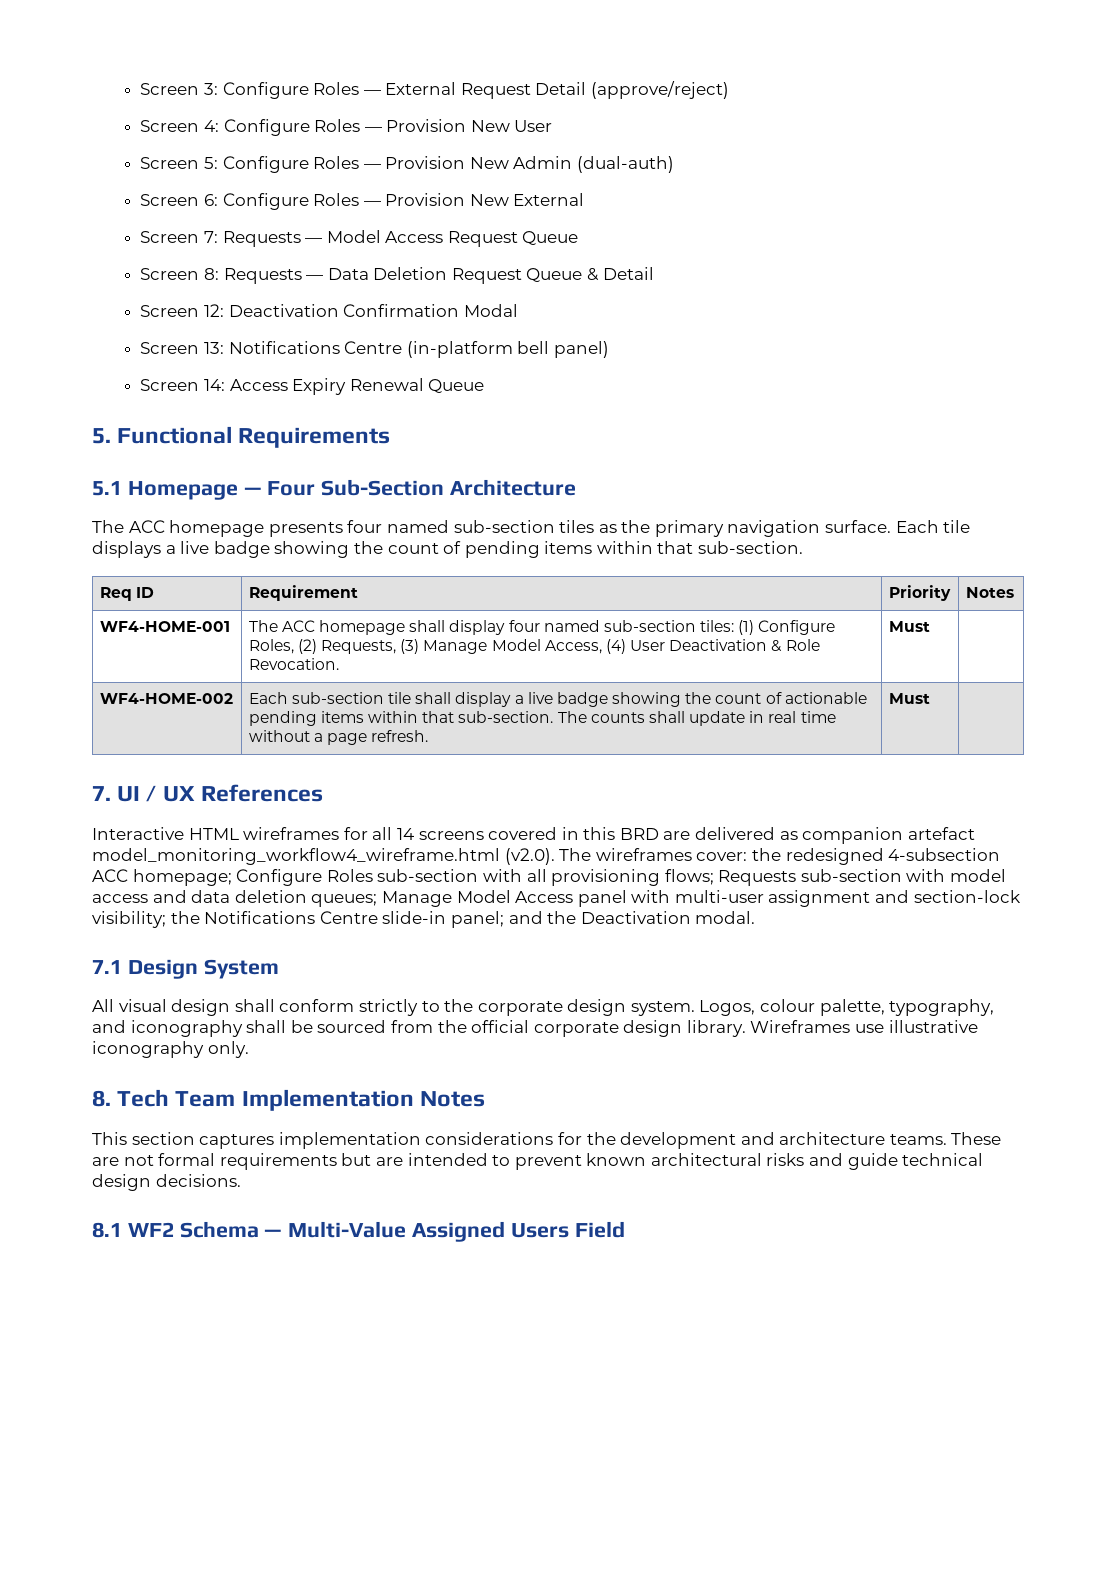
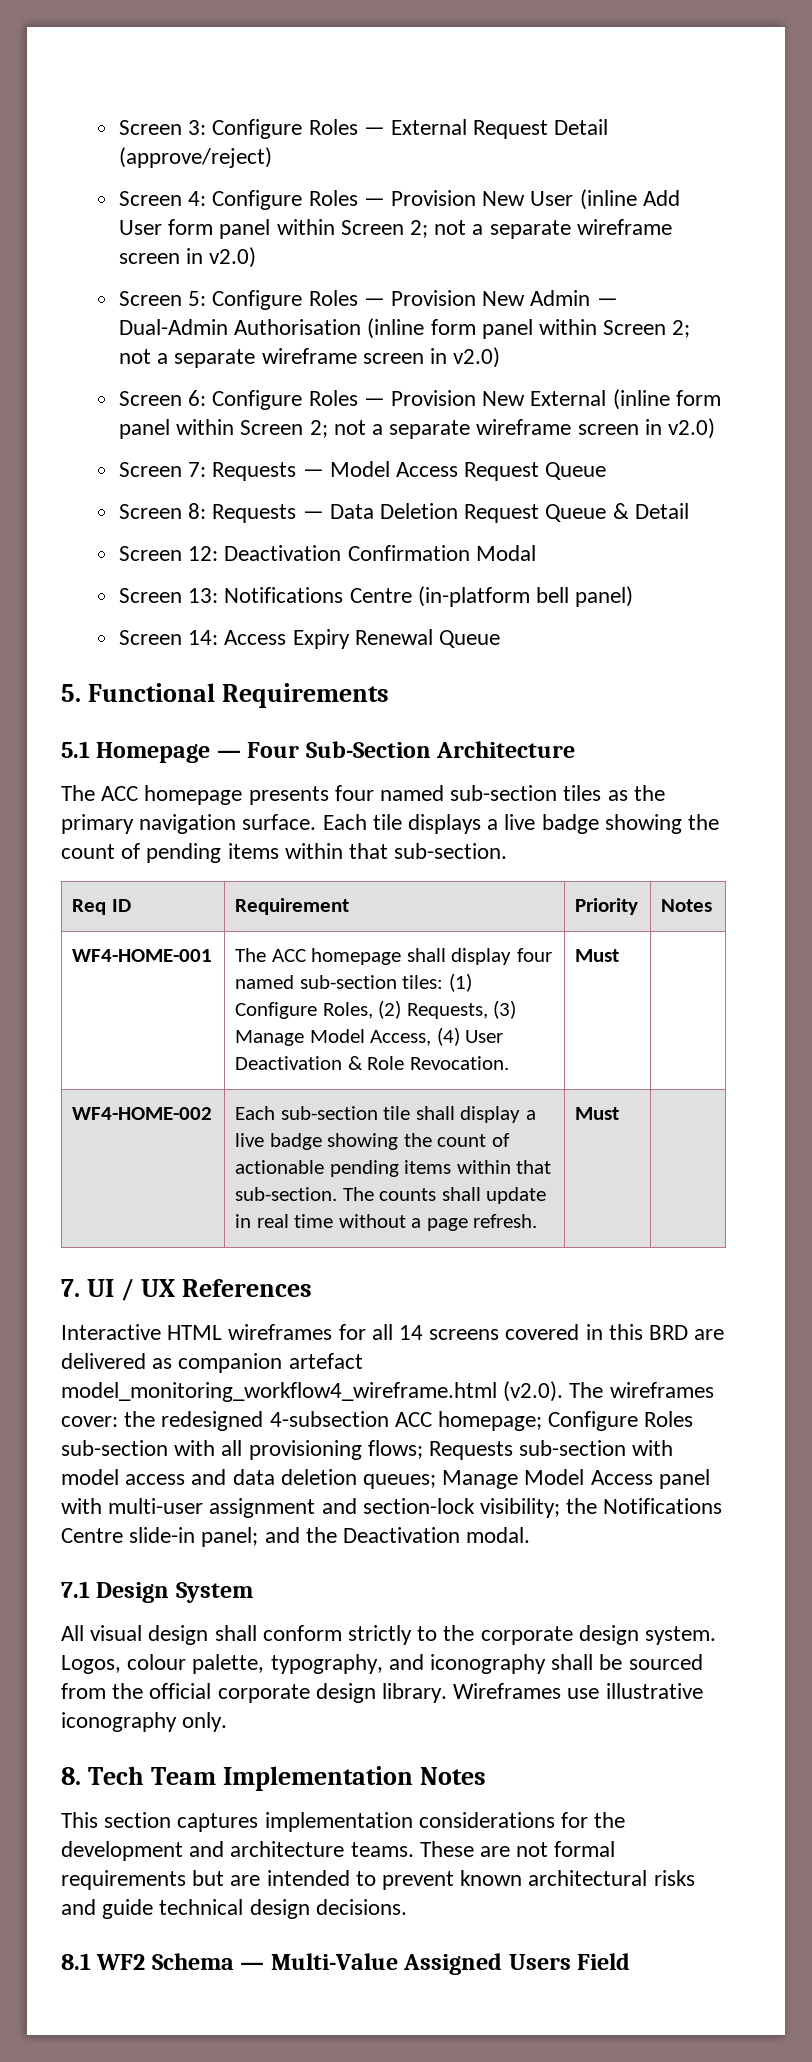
- Screen 4: Configure Roles — Provision New User
+ Screen 4: Configure Roles — Provision New User (inline Add User form panel within Screen 2; not a separate wireframe screen in v2.0)
- Screen 5: Configure Roles — Provision New Admin (dual-auth)
+ Screen 5: Configure Roles — Provision New Admin — Dual-Admin Authorisation (inline form panel within Screen 2; not a separate wireframe screen in v2.0)
- Screen 6: Configure Roles — Provision New External
+ Screen 6: Configure Roles — Provision New External (inline form panel within Screen 2; not a separate wireframe screen in v2.0)

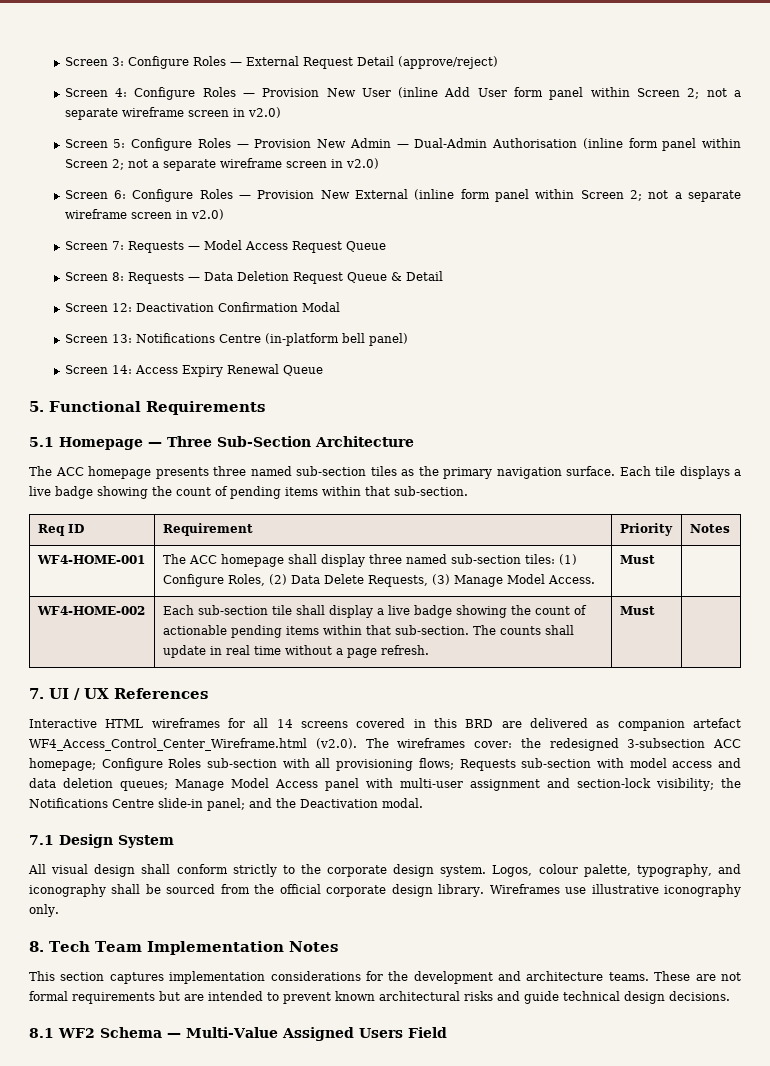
- 5.1 Homepage — Four Sub-Section Architecture
+ 5.1 Homepage — Three Sub-Section Architecture
- The ACC homepage presents four named sub-section tiles as the primary navigation surface.
+ The ACC homepage presents three named sub-section tiles as the primary navigation surface.
- WF4-HOME-001 | The ACC homepage shall display four named sub-section tiles: (1) Configure Roles, (2) Requests, (3) Manage Model Access, (4) User Deactivation & Role Revocation. | Must |
+ WF4-HOME-001 | The ACC homepage shall display three named sub-section tiles: (1) Configure Roles, (2) Data Delete Requests, (3) Manage Model Access. | Must |
- Interactive HTML wireframes for all 14 screens covered in this BRD are delivered as companion artefact model_monitoring_workflow4_wireframe.html (v2.0). The wireframes cover: the redesigned 4-subsection ACC homepage; Configure Roles sub-section with all provisioning flows; Requests sub-section with model access and data deletion queues; Manage Model Access panel with multi-user assignment and section-lock visibility; the Notifications Centre slide-in panel; and the Deactivation modal.
+ Interactive HTML wireframes for all 14 screens covered in this BRD are delivered as companion artefact WF4_Access_Control_Center_Wireframe.html (v2.0). The wireframes cover: the redesigned 3-subsection ACC homepage; Configure Roles sub-section with all provisioning flows; Requests sub-section with model access and data deletion queues; Manage Model Access panel with multi-user assignment and section-lock visibility; the Notifications Centre slide-in panel; and the Deactivation modal.

